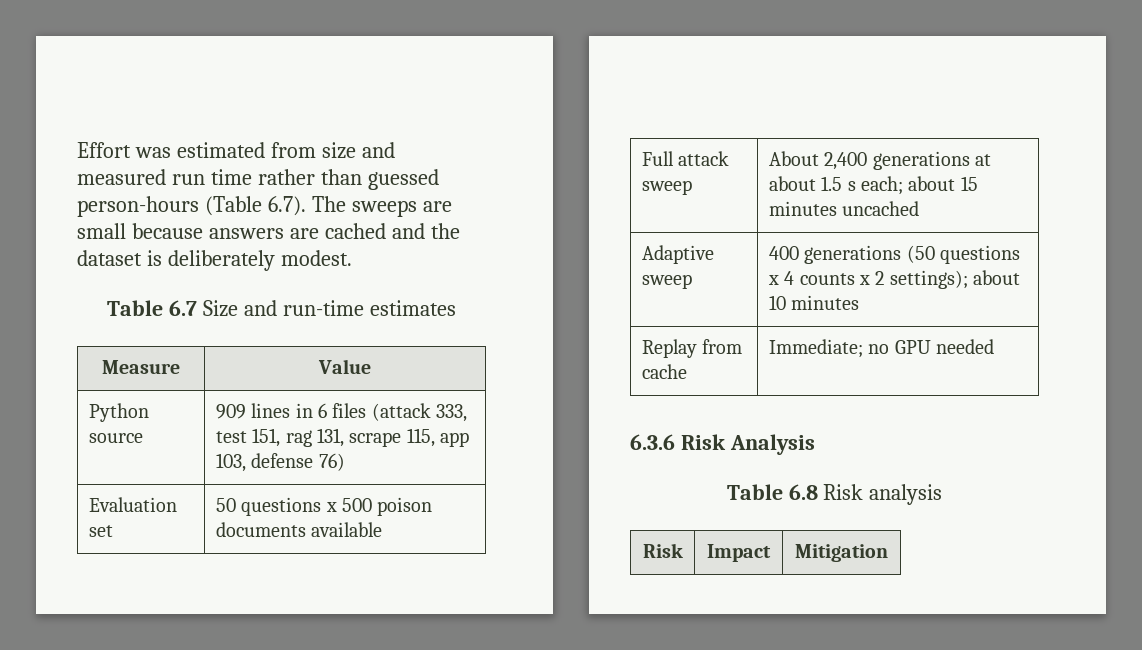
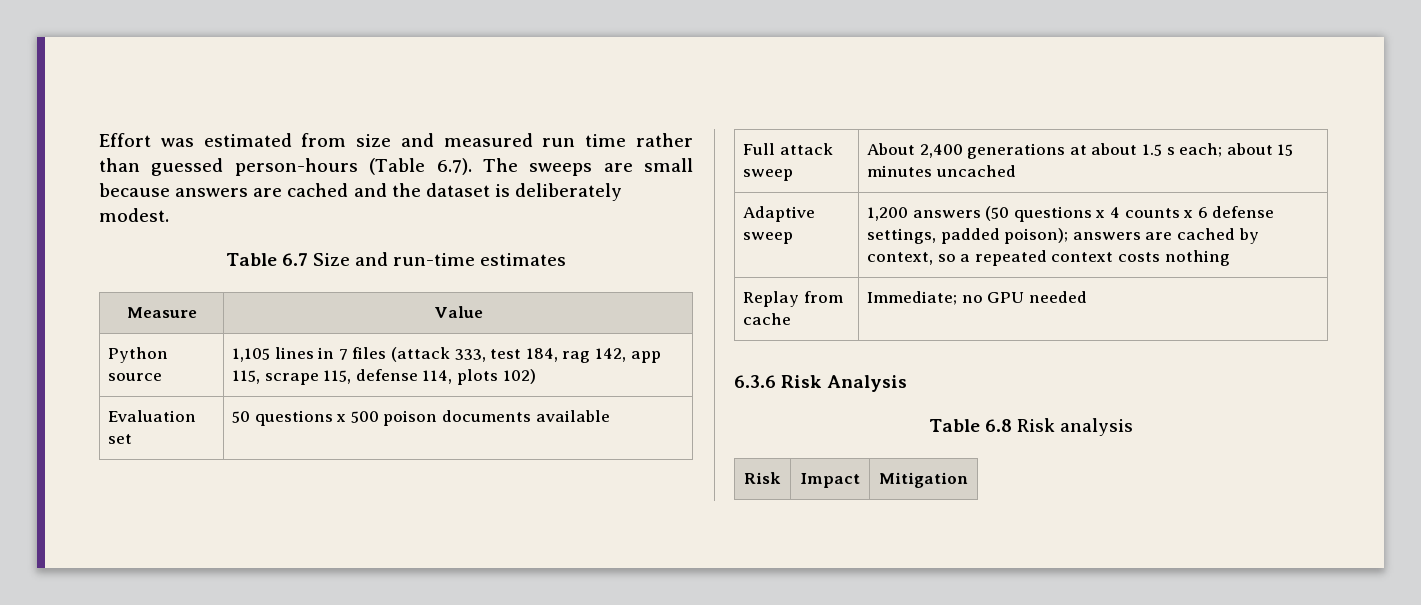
- Python source | 909 lines in 6 files (attack 333, test 151, rag 131, scrape 115, app 103, defense 76)
+ Python source | 1,105 lines in 7 files (attack 333, test 184, rag 142, app 115, scrape 115, defense 114, plots 102)
- Adaptive sweep | 400 generations (50 questions x 4 counts x 2 settings); about 10 minutes
+ Adaptive sweep | 1,200 answers (50 questions x 4 counts x 6 defense settings, padded poison); answers are cached by context, so a repeated context costs nothing

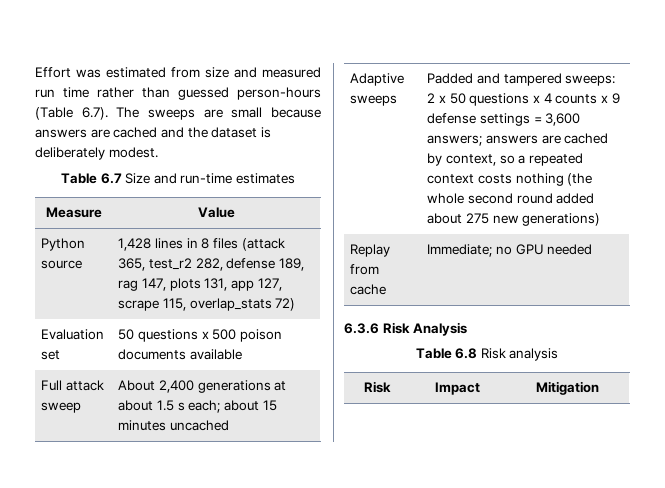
- Python source | 1,105 lines in 7 files (attack 333, test 184, rag 142, app 115, scrape 115, defense 114, plots 102)
+ Python source | 1,428 lines in 8 files (attack 365, test_r2 282, defense 189, rag 147, plots 131, app 127, scrape 115, overlap_stats 72)
- Adaptive sweep | 1,200 answers (50 questions x 4 counts x 6 defense settings, padded poison); answers are cached by context, so a repeated context costs nothing
+ Adaptive sweeps | Padded and tampered sweeps: 2 x 50 questions x 4 counts x 9 defense settings = 3,600 answers; answers are cached by context, so a repeated context costs nothing (the whole second round added about 275 new generations)

